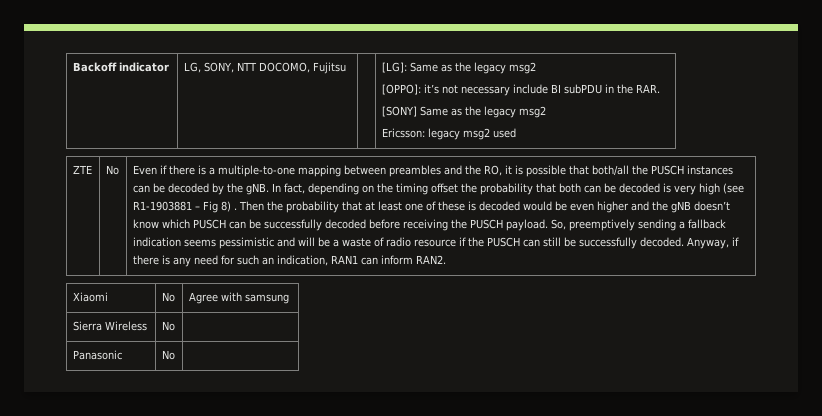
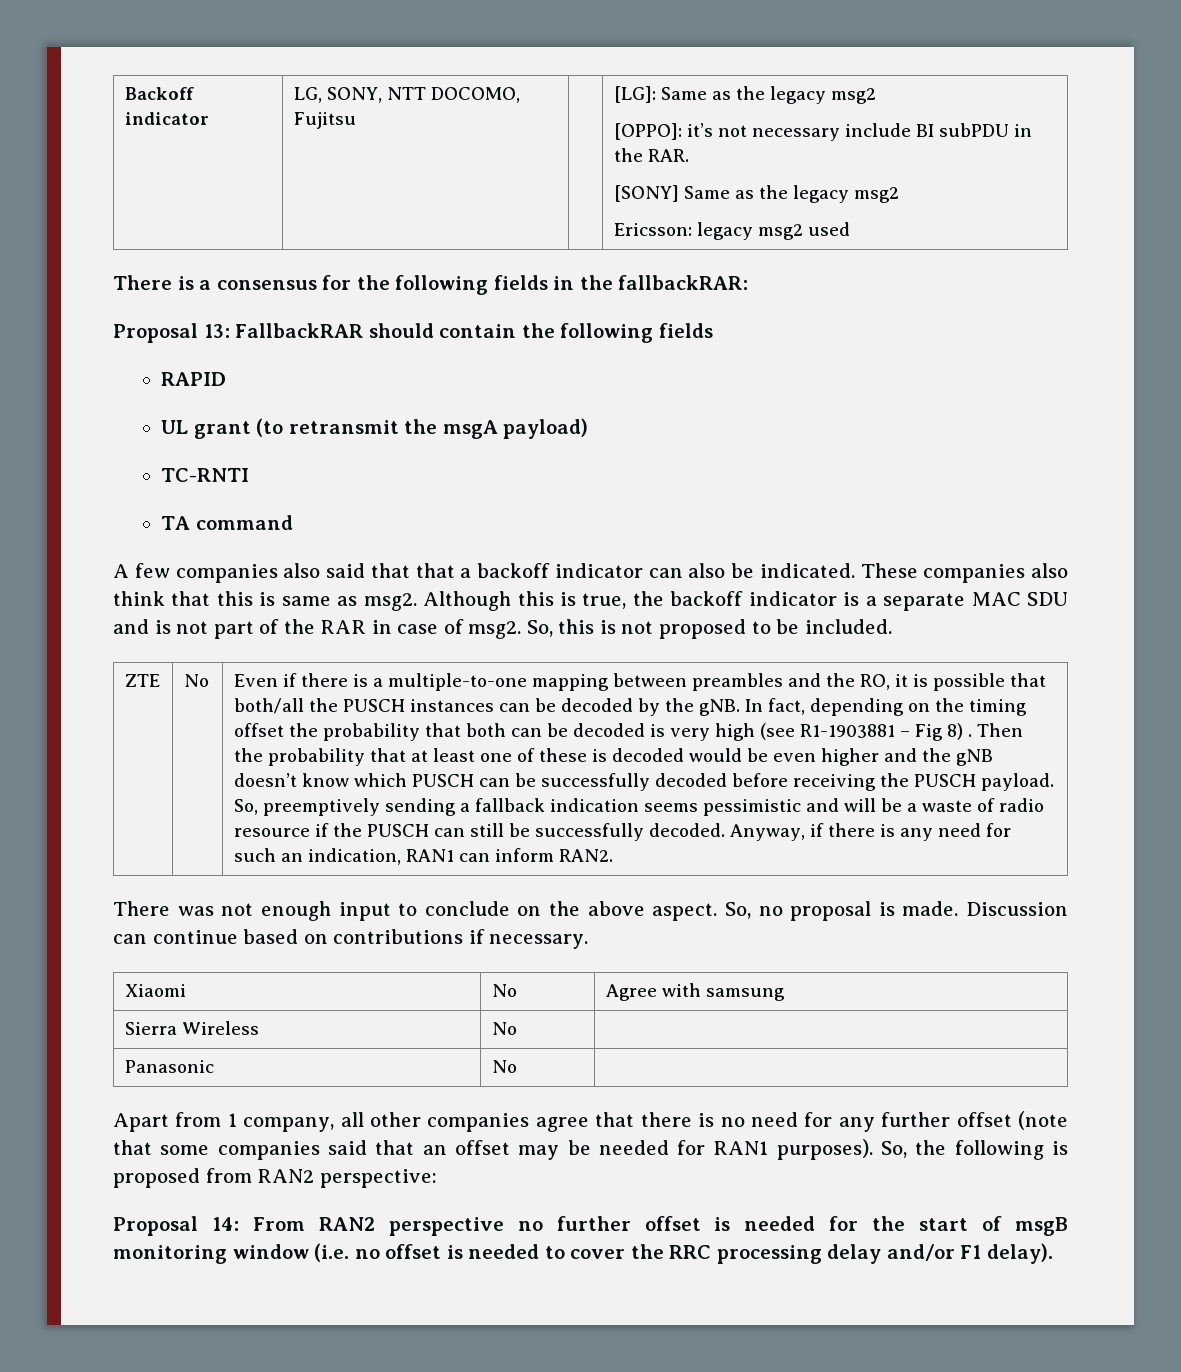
+ There is a consensus for the following fields in the fallbackRAR:
+ Proposal 13: FallbackRAR should contain the following fields
+ RAPID
+ UL grant (to retransmit the msgA payload)
+ TC-RNTI
+ TA command
+ A few companies also said that that a backoff indicator can also be indicated. These companies also think that this is same as msg2. Although this is true, the backoff indicator is a separate MAC SDU and is not part of the RAR in case of msg2. So, this is not proposed to be included.
+ There was not enough input to conclude on the above aspect. So, no proposal is made. Discussion can continue based on contributions if necessary.
+ Apart from 1 company, all other companies agree that there is no need for any further offset (note that some companies said that an offset may be needed for RAN1 purposes). So, the following is proposed from RAN2 perspective:
+ Proposal 14: From RAN2 perspective no further offset is needed for the start of msgB monitoring window (i.e. no offset is needed to cover the RRC processing delay and/or F1 delay).

